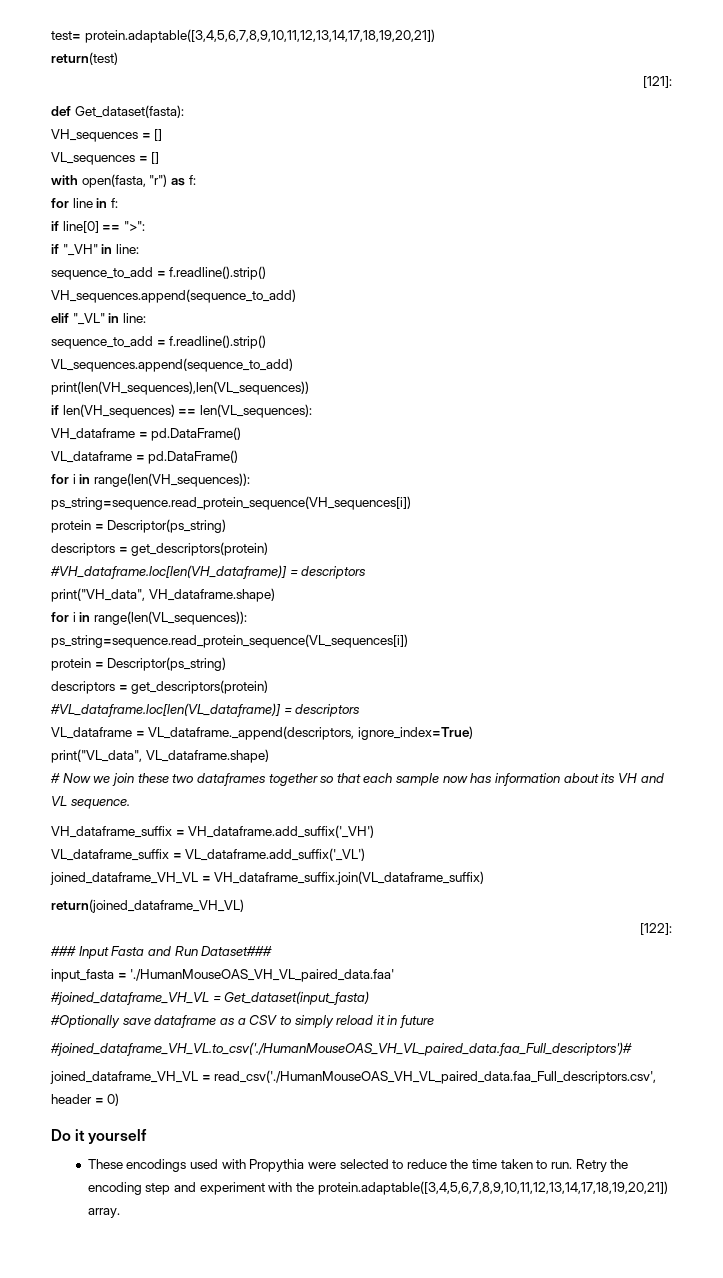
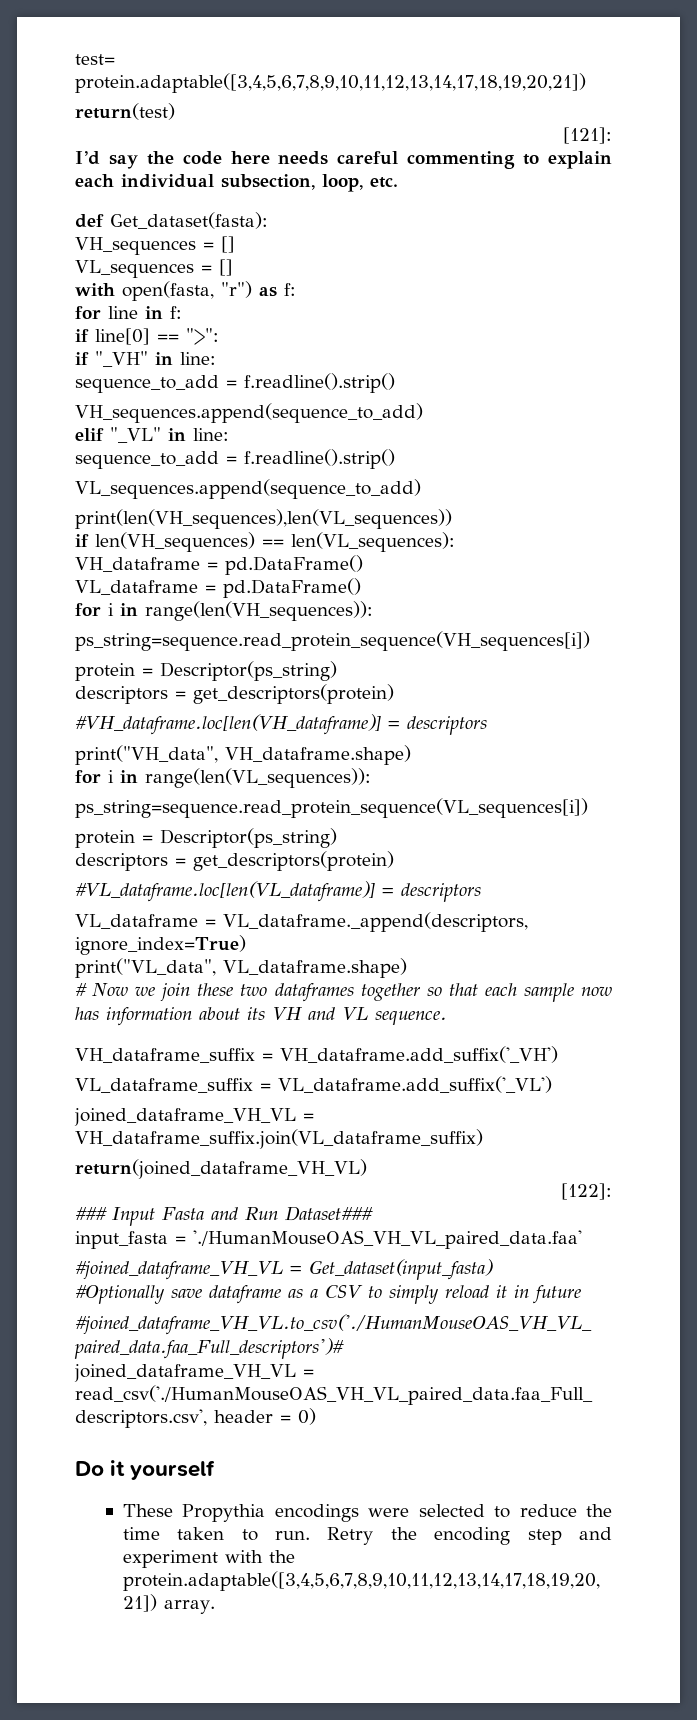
+ I’d say the code here needs careful commenting to explain each individual subsection, loop, etc.
- These encodings used with Propythia were selected to reduce the time taken to run.
+ These Propythia encodings were selected to reduce the time taken to run.

